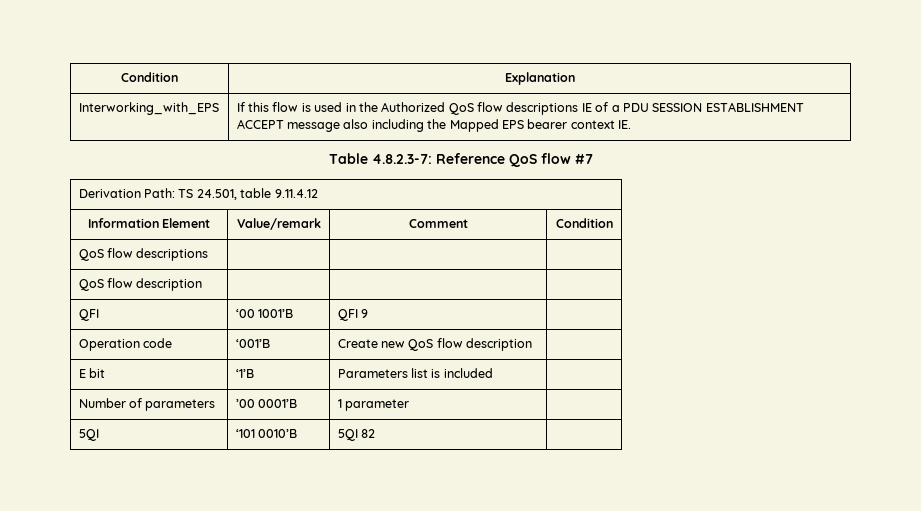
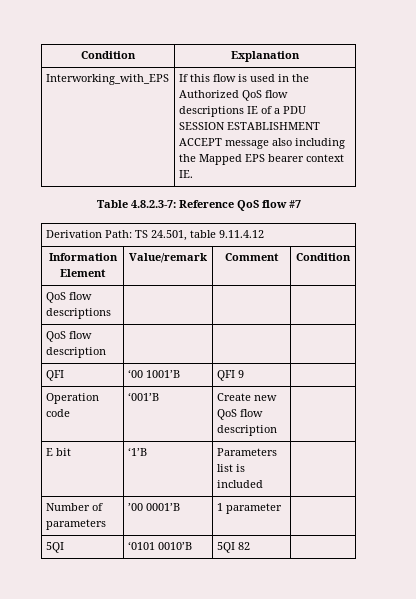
- 5QI | ‘101 0010’B | 5QI 82 |
+ 5QI | ‘0101 0010’B | 5QI 82 |

